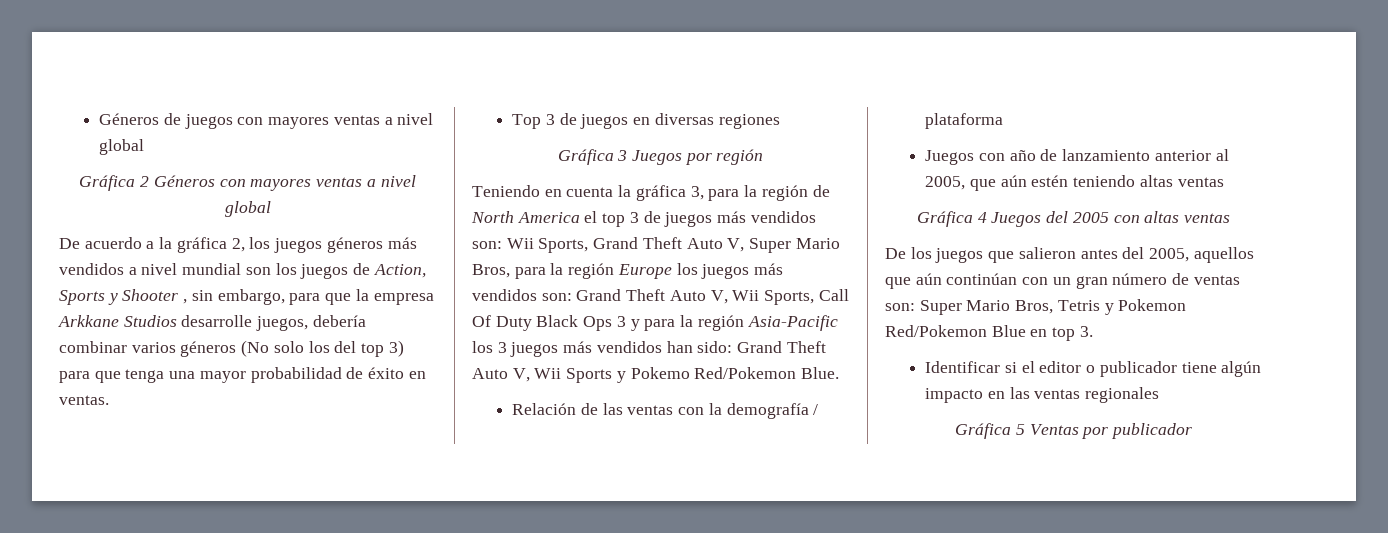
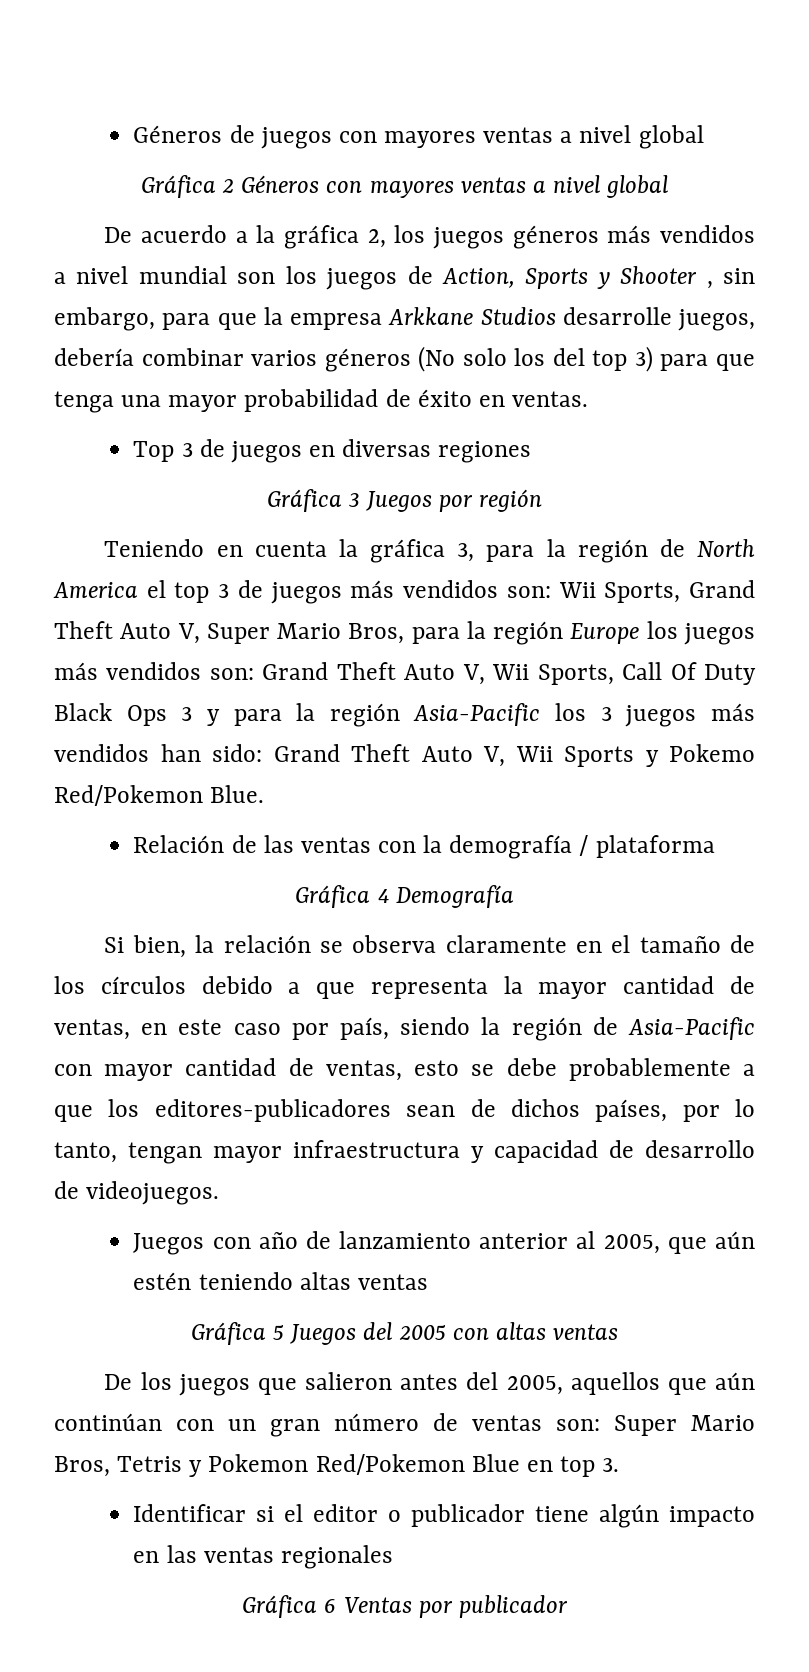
+ Gráfica 4 Demografía
+ Si bien, la relación se observa claramente en el tamaño de los círculos debido a que representa la mayor cantidad de ventas, en este caso por país, siendo la región de Asia-Pacific con mayor cantidad de ventas, esto se debe probablemente a que los editores-publicadores sean de dichos países, por lo tanto, tengan mayor infraestructura y capacidad de desarrollo de videojuegos.
- Gráfica 4 Juegos del 2005 con altas ventas
+ Gráfica 5 Juegos del 2005 con altas ventas
- Gráfica 5 Ventas por publicador
+ Gráfica 6 Ventas por publicador

